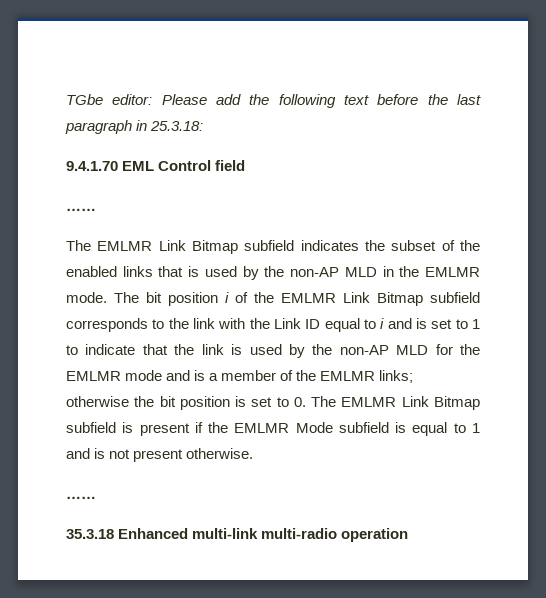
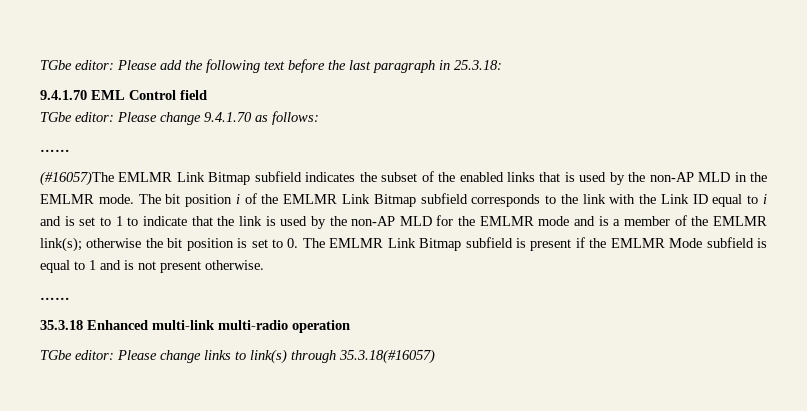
  9.4.1.70 EML Control field
+ TGbe editor: Please change 9.4.1.70 as follows:
  ……
- The EMLMR Link Bitmap subfield indicates the subset of the enabled links that is used by the non-AP MLD in the EMLMR mode.
+ (#16057)The EMLMR Link Bitmap subfield indicates the subset of the enabled links that is used by the non-AP MLD in the EMLMR mode.
- The bit position i of the EMLMR Link Bitmap subfield corresponds to the link with the Link ID equal to i and is set to 1 to indicate that the link is used by the non-AP MLD for the EMLMR mode and is a member of the EMLMR links;
+ The bit position i of the EMLMR Link Bitmap subfield corresponds to the link with the Link ID equal to i and is set to 1 to indicate that the link is used by the non-AP MLD for the EMLMR mode and is a member of the EMLMR link(s);
+ TGbe editor: Please change links to link(s) through 35.3.18(#16057)

